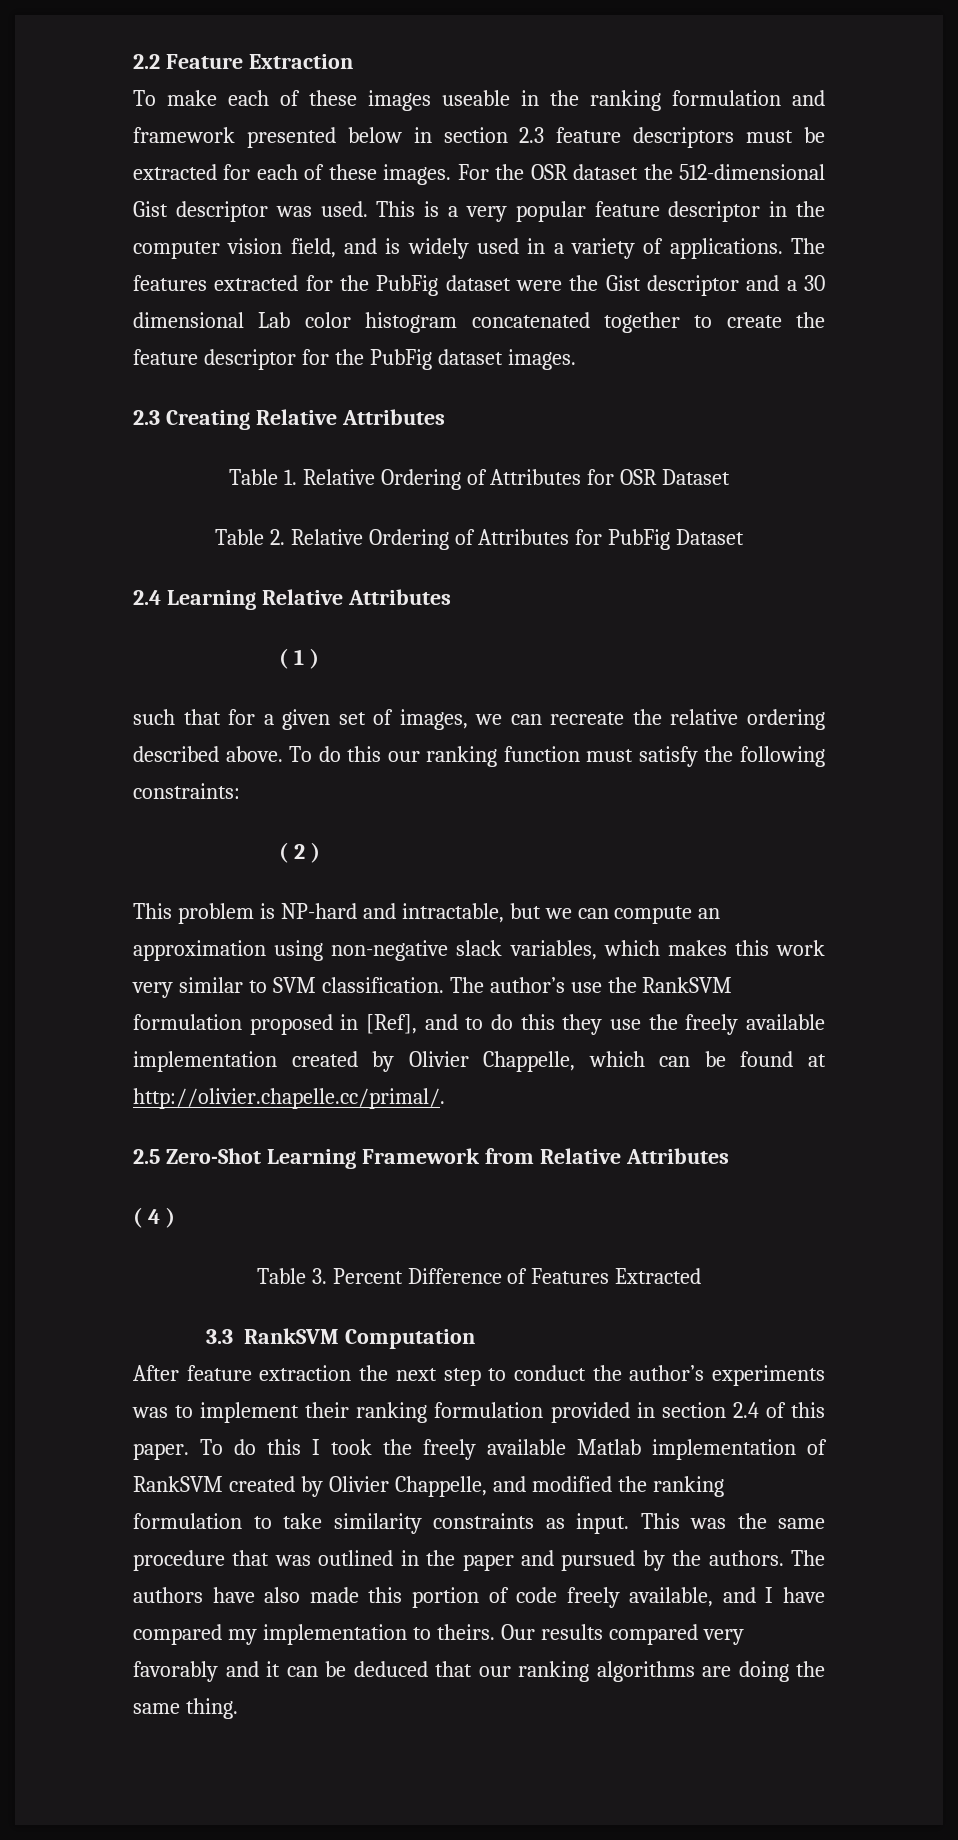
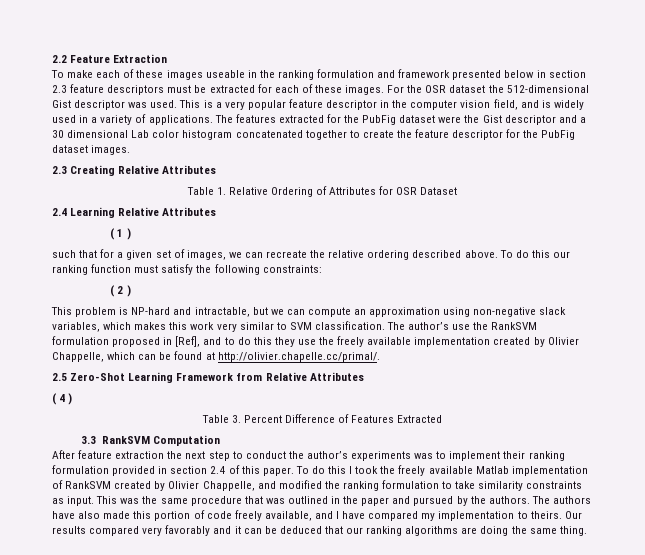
- Table 2. Relative Ordering of Attributes for PubFig Dataset

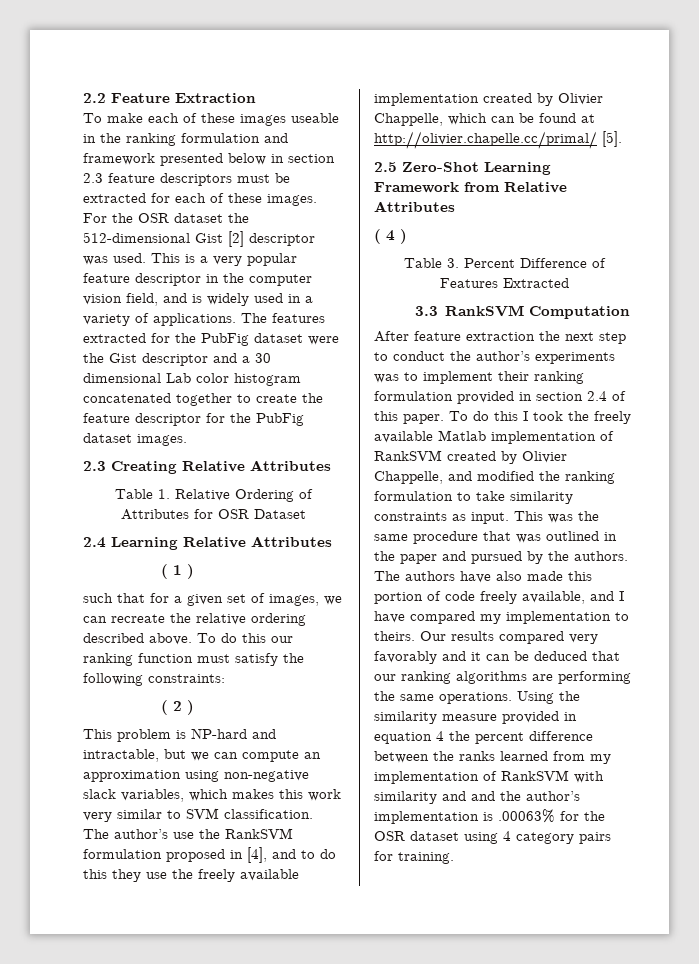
- For the OSR dataset the 512-dimensional Gist descriptor was used.
+ For the OSR dataset the 512-dimensional Gist [2] descriptor was used.
- The author’s use the RankSVM formulation proposed in [Ref], and to do this they use the freely available implementation created by Olivier Chappelle, which can be found at http://olivier.chapelle.cc/primal/.
+ The author’s use the RankSVM formulation proposed in [4], and to do this they use the freely available implementation created by Olivier Chappelle, which can be found at http://olivier.chapelle.cc/primal/ [5].
- Our results compared very favorably and it can be deduced that our ranking algorithms are doing the same thing.
+ Our results compared very favorably and it can be deduced that our ranking algorithms are performing the same operations. Using the similarity measure provided in equation 4 the percent difference between the ranks learned from my implementation of RankSVM with similarity and and the author’s implementation is .00063% for the OSR dataset using 4 category pairs for training.

